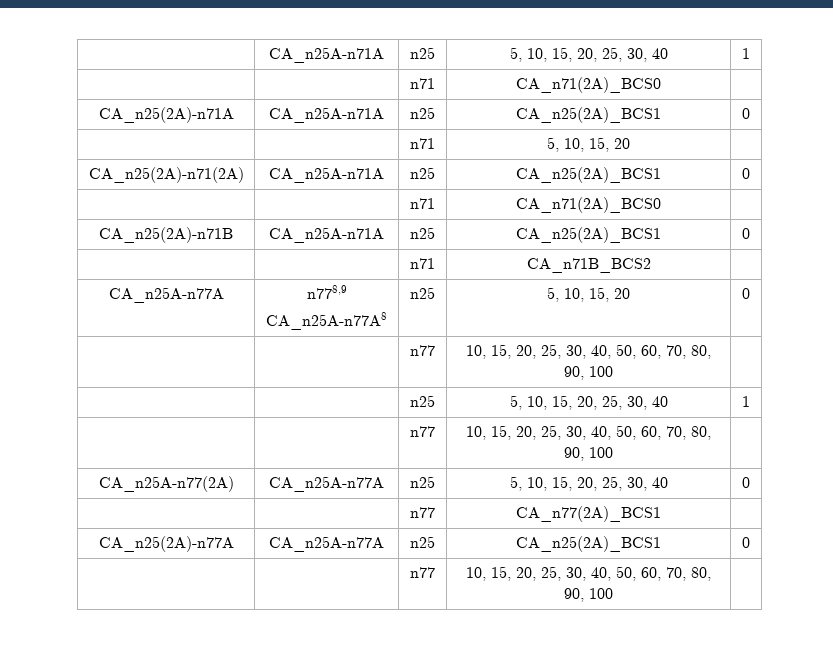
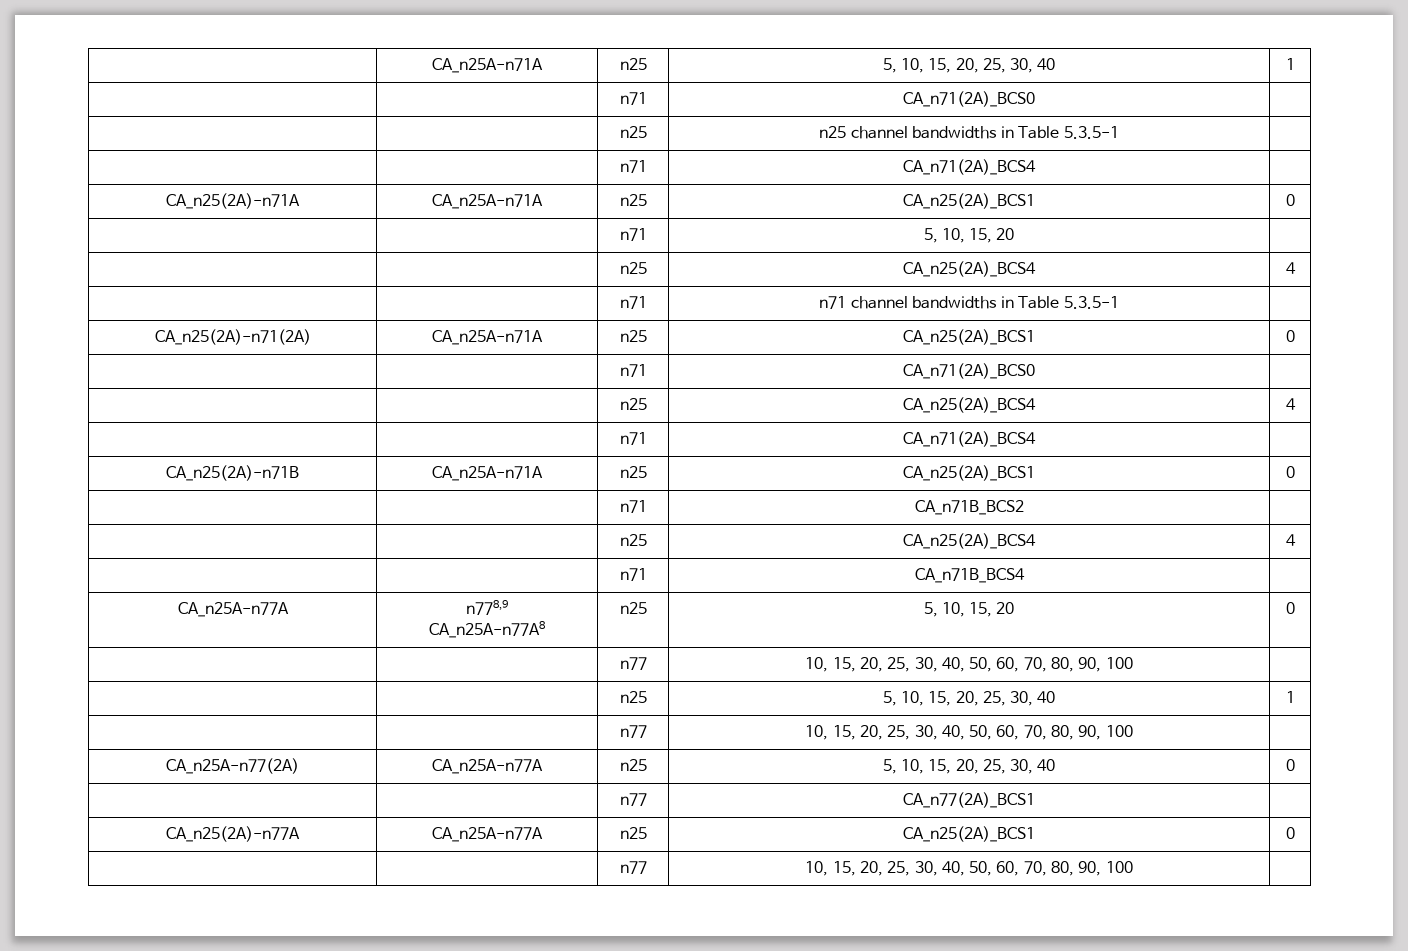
+ | | n25 | n25 channel bandwidths in Table 5.3.5-1 |
+ | | n71 | CA_n71(2A)_BCS4 |
  | | n71 | 5, 10, 15, 20 |
+ | | n25 | CA_n25(2A)_BCS4 | 4
+ | | n71 | n71 channel bandwidths in Table 5.3.5-1 |
  CA_n25(2A)-n71(2A) | CA_n25A-n71A | n25 | CA_n25(2A)_BCS1 | 0
  | | n71 | CA_n71(2A)_BCS0 |
+ | | n25 | CA_n25(2A)_BCS4 | 4
+ | | n71 | CA_n71(2A)_BCS4 |
  | | n71 | CA_n71B_BCS2 |
+ | | n25 | CA_n25(2A)_BCS4 | 4
+ | | n71 | CA_n71B_BCS4 |

